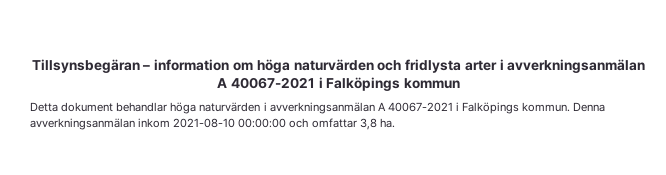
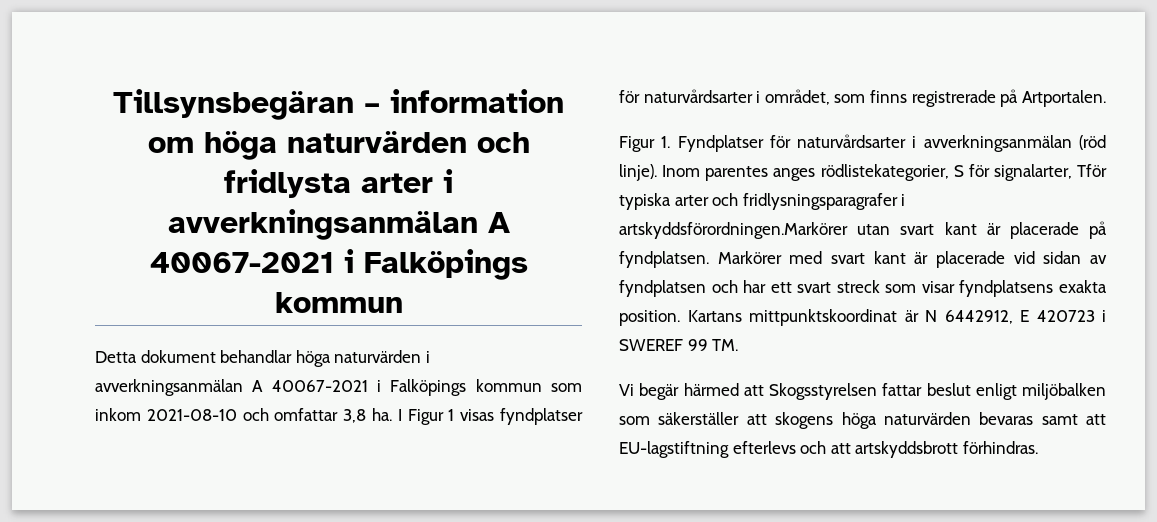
- Detta dokument behandlar höga naturvärden i avverkningsanmälan A 40067-2021 i Falköpings kommun. Denna avverkningsanmälan inkom 2021-08-10 00:00:00 och omfattar 3,8 ha.
+ Detta dokument behandlar höga naturvärden i avverkningsanmälan A 40067-2021 i Falköpings kommun som inkom 2021-08-10 och omfattar 3,8 ha.
+ I Figur 1 visas fyndplatser för naturvårdsarter i området, som finns registrerade på Artportalen.
+ Figur 1. Fyndplatser för naturvårdsarter i avverkningsanmälan (röd linje). Inom parentes anges rödlistekategorier, S för signalarter, Tför typiska arter och fridlysningsparagrafer i artskyddsförordningen.Markörer utan svart kant är placerade på fyndplatsen. Markörer med svart kant är placerade vid sidan av fyndplatsen och har ett svart streck som visar fyndplatsens exakta position. Kartans mittpunktskoordinat är N 6442912, E 420723 i SWEREF 99 TM.
+ Vi begär härmed att Skogsstyrelsen fattar beslut enligt miljöbalken som säkerställer att skogens höga naturvärden bevaras samt att EU-lagstiftning efterlevs och att artskyddsbrott förhindras.

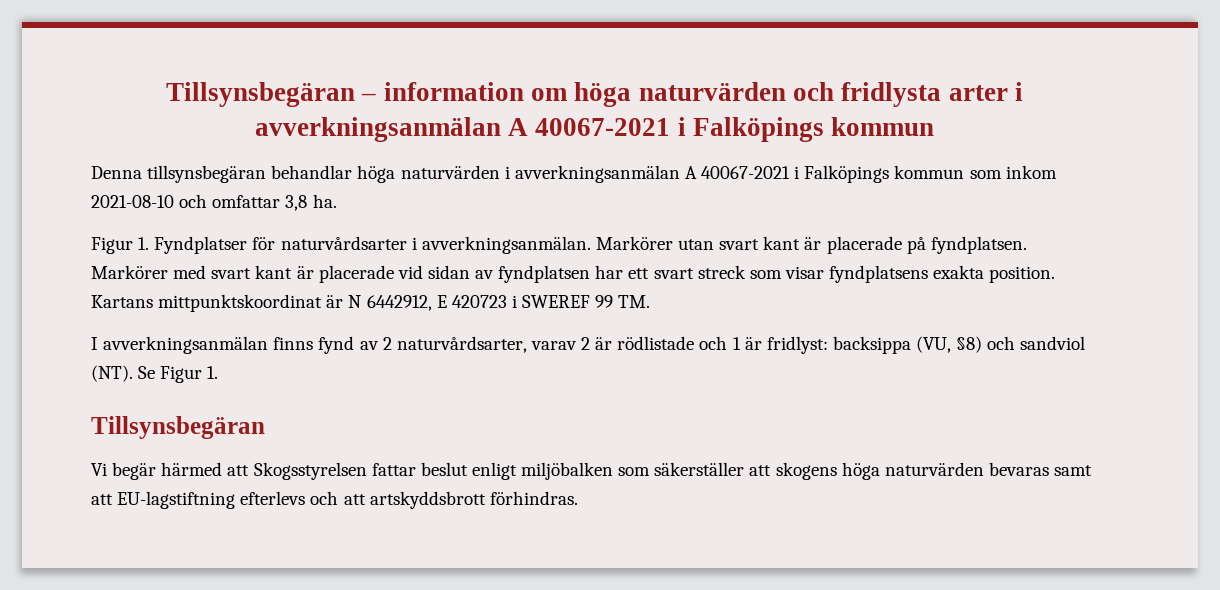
- Detta dokument behandlar höga naturvärden i avverkningsanmälan A 40067-2021 i Falköpings kommun som inkom 2021-08-10 och omfattar 3,8 ha. I Figur 1 visas fyndplatser för naturvårdsarter i området, som finns registrerade på Artportalen.
+ Denna tillsynsbegäran behandlar höga naturvärden i avverkningsanmälan A 40067-2021 i Falköpings kommun som inkom 2021-08-10 och omfattar 3,8 ha.
- Figur 1. Fyndplatser för naturvårdsarter i avverkningsanmälan (röd linje). Inom parentes anges rödlistekategorier, S för signalarter, Tför typiska arter och fridlysningsparagrafer i artskyddsförordningen.Markörer utan svart kant är placerade på fyndplatsen.
+ Figur 1. Fyndplatser för naturvårdsarter i avverkningsanmälan. Markörer utan svart kant är placerade på fyndplatsen.
- Markörer med svart kant är placerade vid sidan av fyndplatsen och har ett svart streck som visar fyndplatsens exakta position.
+ Markörer med svart kant är placerade vid sidan av fyndplatsen har ett svart streck som visar fyndplatsens exakta position.
+ I avverkningsanmälan finns fynd av 2 naturvårdsarter, varav 2 är rödlistade och 1 är fridlyst: backsippa (VU, §8) och sandviol (NT). Se Figur 1.
+ Tillsynsbegäran

